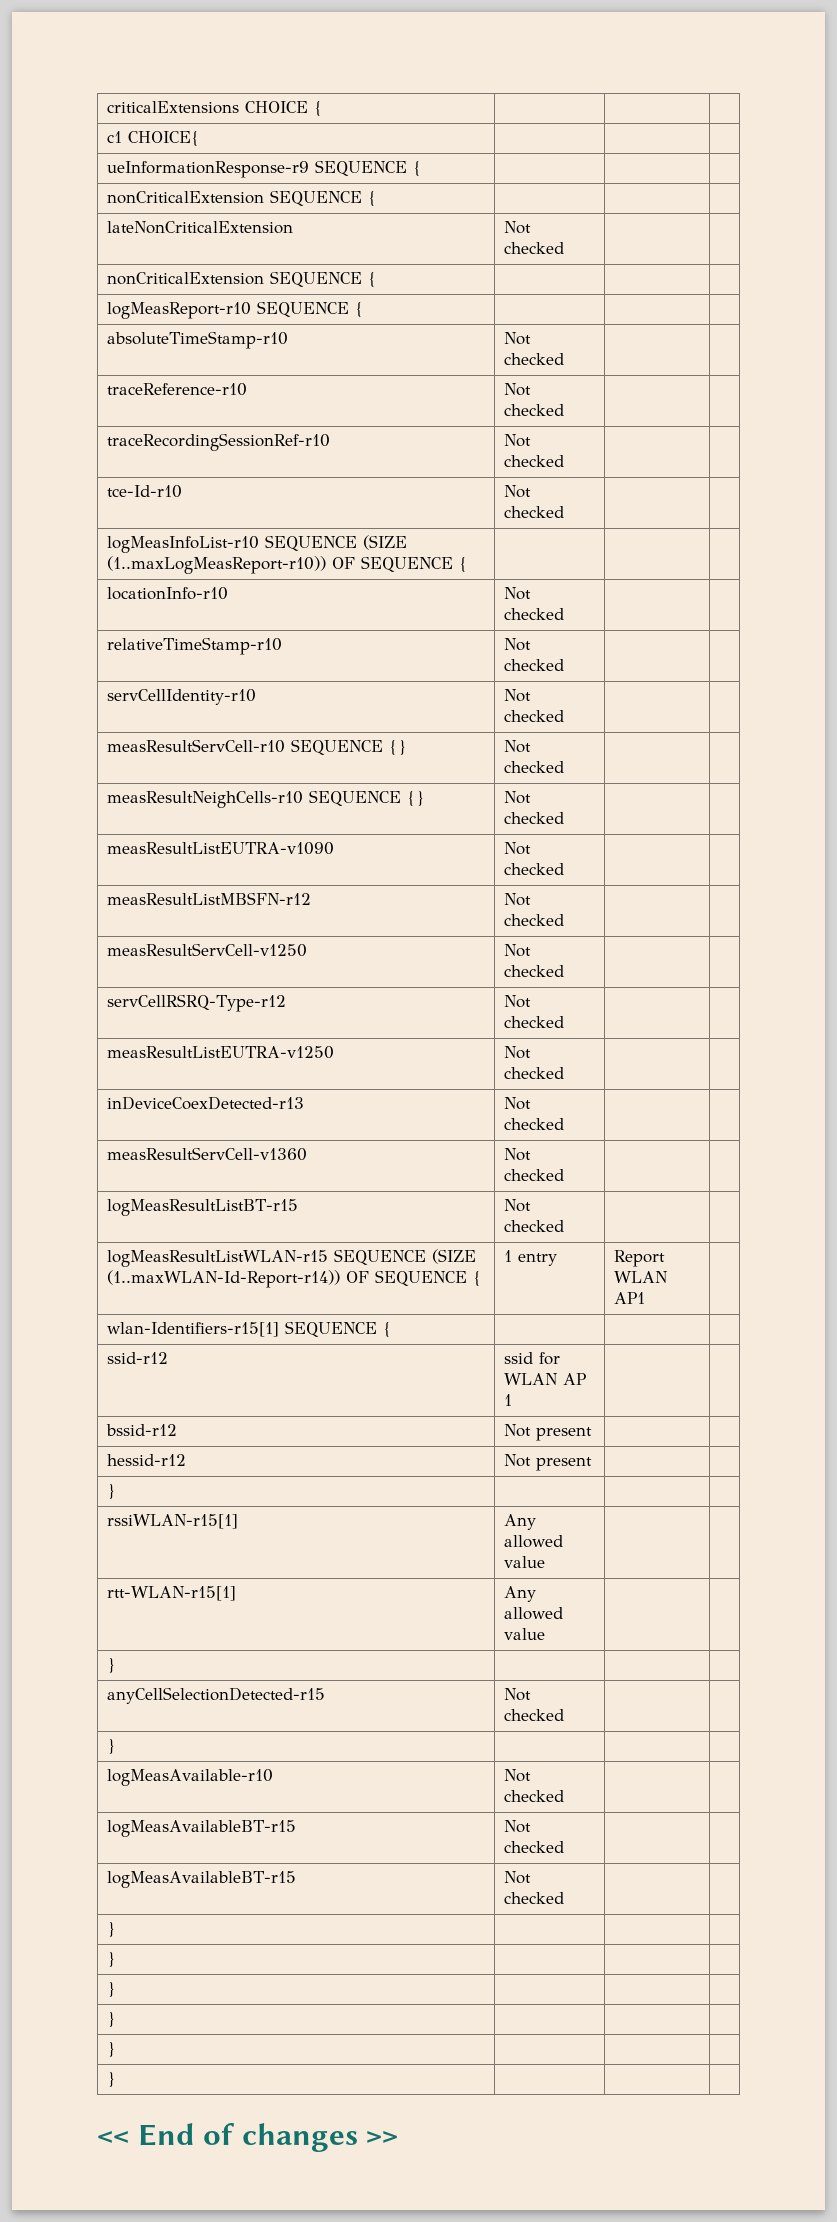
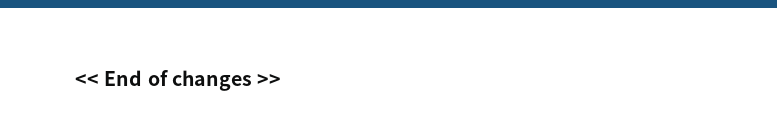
- criticalExtensions CHOICE { | | |
- c1 CHOICE{ | | |
- ueInformationResponse-r9 SEQUENCE { | | |
- nonCriticalExtension SEQUENCE { | | |
- lateNonCriticalExtension | Not checked | |
- nonCriticalExtension SEQUENCE { | | |
- logMeasReport-r10 SEQUENCE { | | |
- absoluteTimeStamp-r10 | Not checked | |
- traceReference-r10 | Not checked | |
- traceRecordingSessionRef-r10 | Not checked | |
- tce-Id-r10 | Not checked | |
- logMeasInfoList-r10 SEQUENCE (SIZE (1..maxLogMeasReport-r10)) OF SEQUENCE { | | |
- locationInfo-r10 | Not checked | |
- relativeTimeStamp-r10 | Not checked | |
- servCellIdentity-r10 | Not checked | |
- measResultServCell-r10 SEQUENCE {} | Not checked | |
- measResultNeighCells-r10 SEQUENCE {} | Not checked | |
- measResultListEUTRA-v1090 | Not checked | |
- measResultListMBSFN-r12 | Not checked | |
- measResultServCell-v1250 | Not checked | |
- servCellRSRQ-Type-r12 | Not checked | |
- measResultListEUTRA-v1250 | Not checked | |
- inDeviceCoexDetected-r13 | Not checked | |
- measResultServCell-v1360 | Not checked | |
- logMeasResultListBT-r15 | Not checked | |
- logMeasResultListWLAN-r15 SEQUENCE (SIZE (1..maxWLAN-Id-Report-r14)) OF SEQUENCE { | 1 entry | Report WLAN AP1 |
- wlan-Identifiers-r15[1] SEQUENCE { | | |
- ssid-r12 | ssid for WLAN AP 1 | |
- bssid-r12 | Not present | |
- hessid-r12 | Not present | |
- } | | |
- rssiWLAN-r15[1] | Any allowed value | |
- rtt-WLAN-r15[1] | Any allowed value | |
- } | | |
- anyCellSelectionDetected-r15 | Not checked | |
- } | | |
- logMeasAvailable-r10 | Not checked | |
- logMeasAvailableBT-r15 | Not checked | |
- logMeasAvailableBT-r15 | Not checked | |
- } | | |
- } | | |
- } | | |
- } | | |
- } | | |
- } | | |

